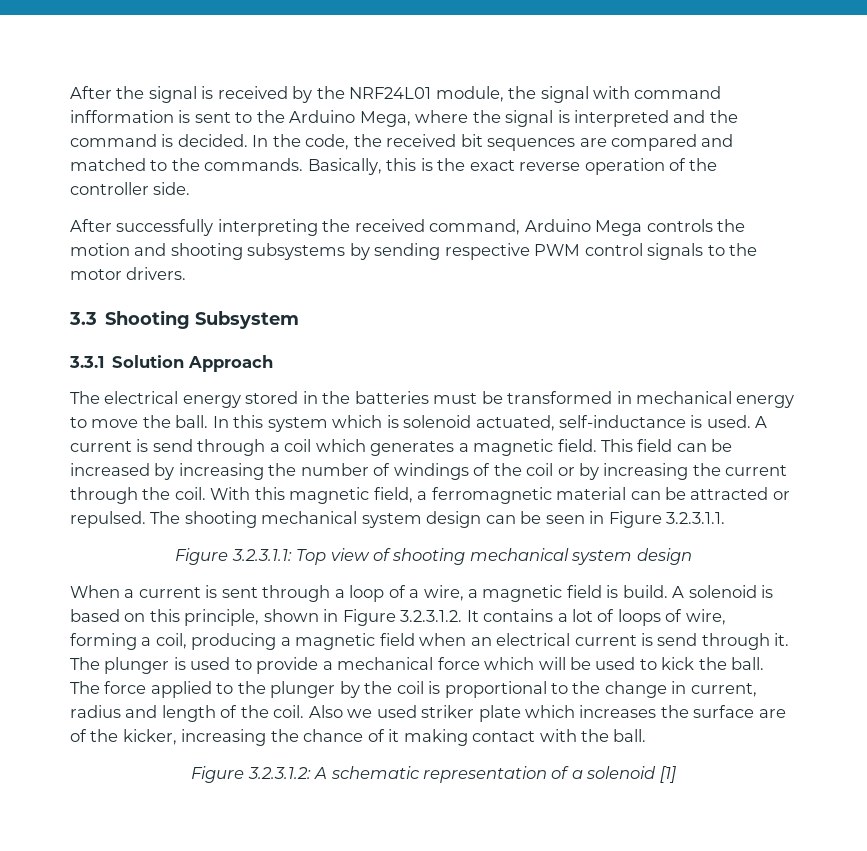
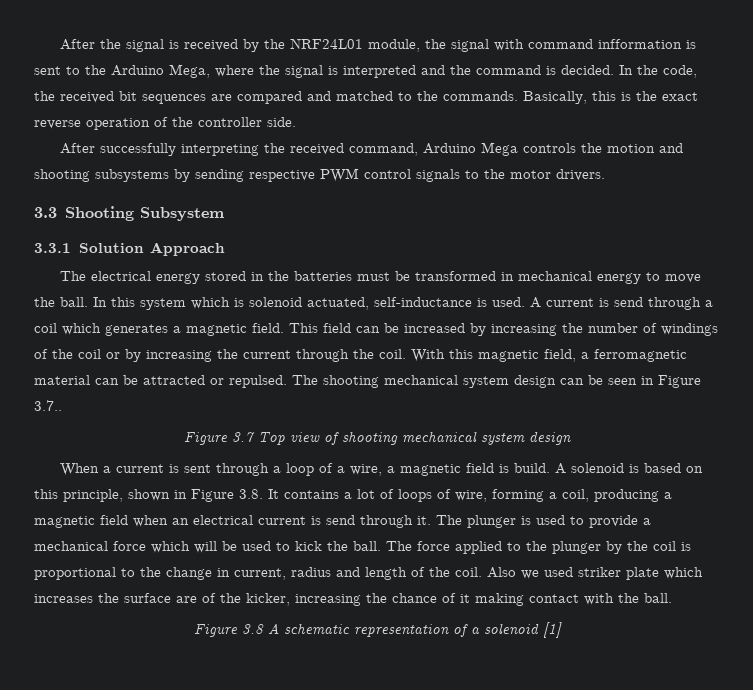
- The shooting mechanical system design can be seen in Figure 3.2.3.1.1.
- Figure 3.2.3.1.1: Top view of shooting mechanical system design
+ The shooting mechanical system design can be seen in Figure 3.7..
+ Figure 3.7 Top view of shooting mechanical system design
- A solenoid is based on this principle, shown in Figure 3.2.3.1.2. It contains a lot of loops of wire, forming a coil, producing a magnetic field when an electrical current is send through it.
+ A solenoid is based on this principle, shown in Figure 3.8. It contains a lot of loops of wire, forming a coil, producing a magnetic field when an electrical current is send through it.
- Figure 3.2.3.1.2: A schematic representation of a solenoid [1]
+ Figure 3.8 A schematic representation of a solenoid [1]

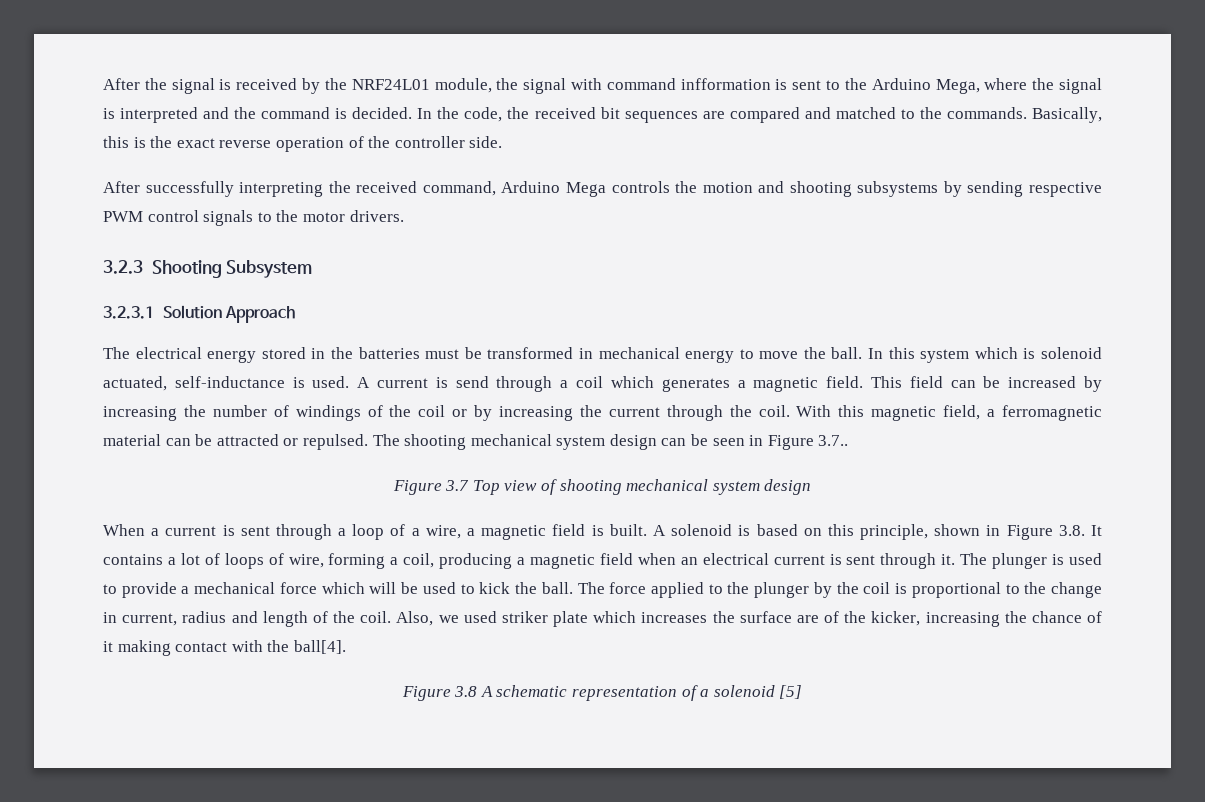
- 3.3 Shooting Subsystem
+ 3.2.3 Shooting Subsystem
- 3.3.1 Solution Approach
+ 3.2.3.1 Solution Approach
- When a current is sent through a loop of a wire, a magnetic field is build.
+ When a current is sent through a loop of a wire, a magnetic field is built.
- A solenoid is based on this principle, shown in Figure 3.8. It contains a lot of loops of wire, forming a coil, producing a magnetic field when an electrical current is send through it.
+ A solenoid is based on this principle, shown in Figure 3.8. It contains a lot of loops of wire, forming a coil, producing a magnetic field when an electrical current is sent through it.
- Also we used striker plate which increases the surface are of the kicker, increasing the chance of it making contact with the ball.
+ Also, we used striker plate which increases the surface are of the kicker, increasing the chance of it making contact with the ball[4].
- Figure 3.8 A schematic representation of a solenoid [1]
+ Figure 3.8 A schematic representation of a solenoid [5]

